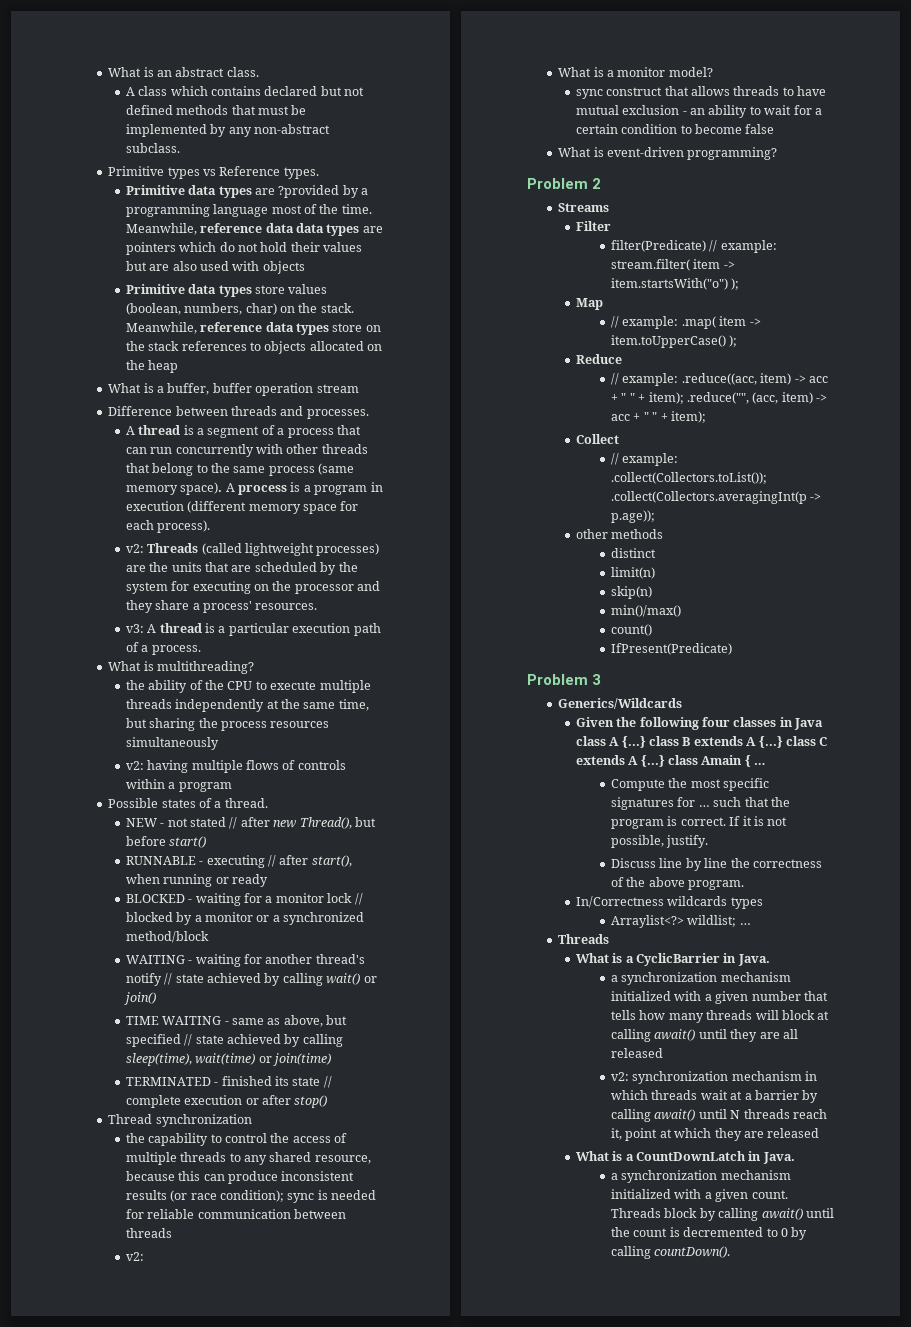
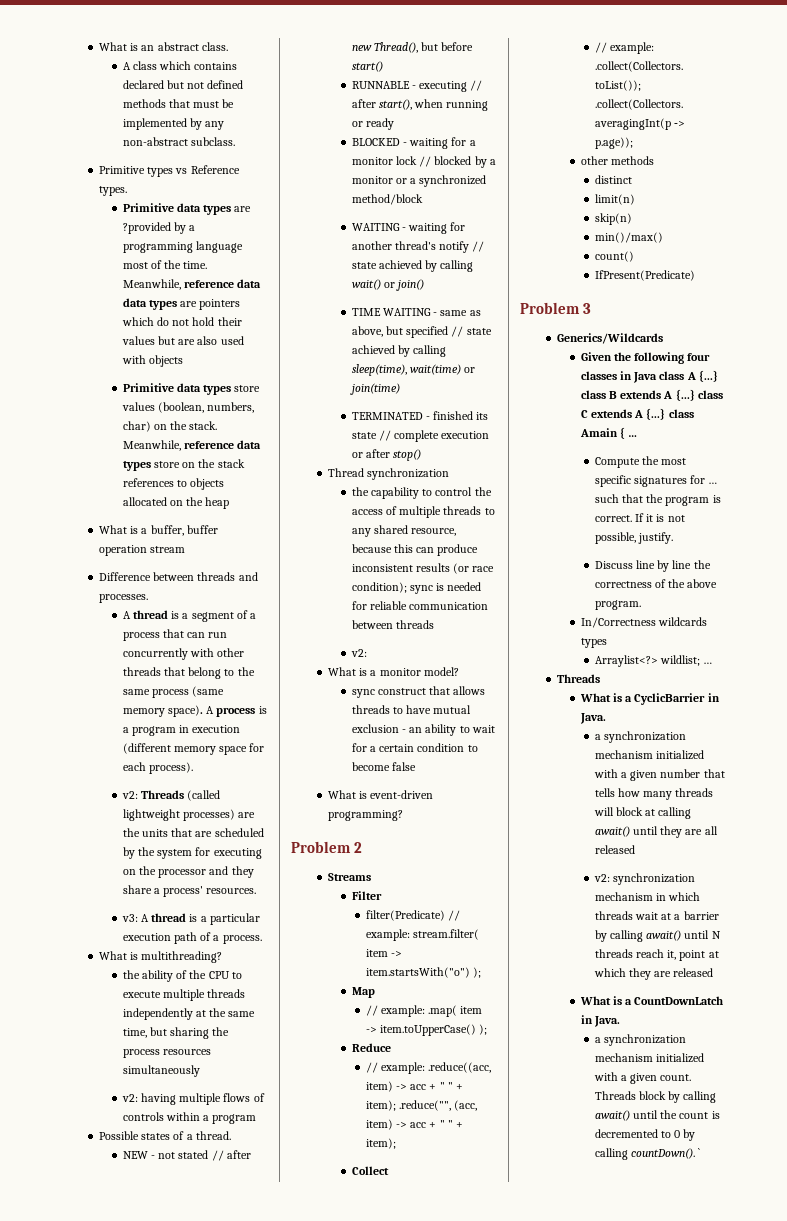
+ `

